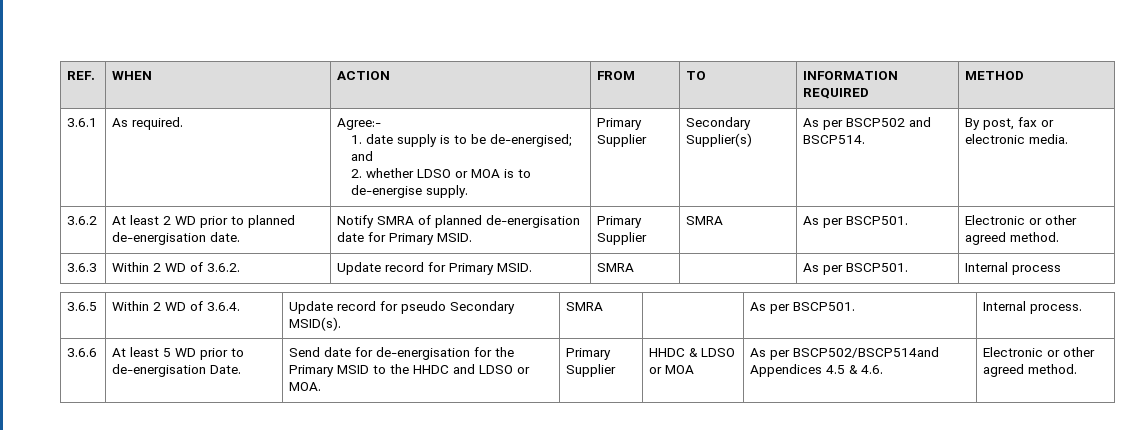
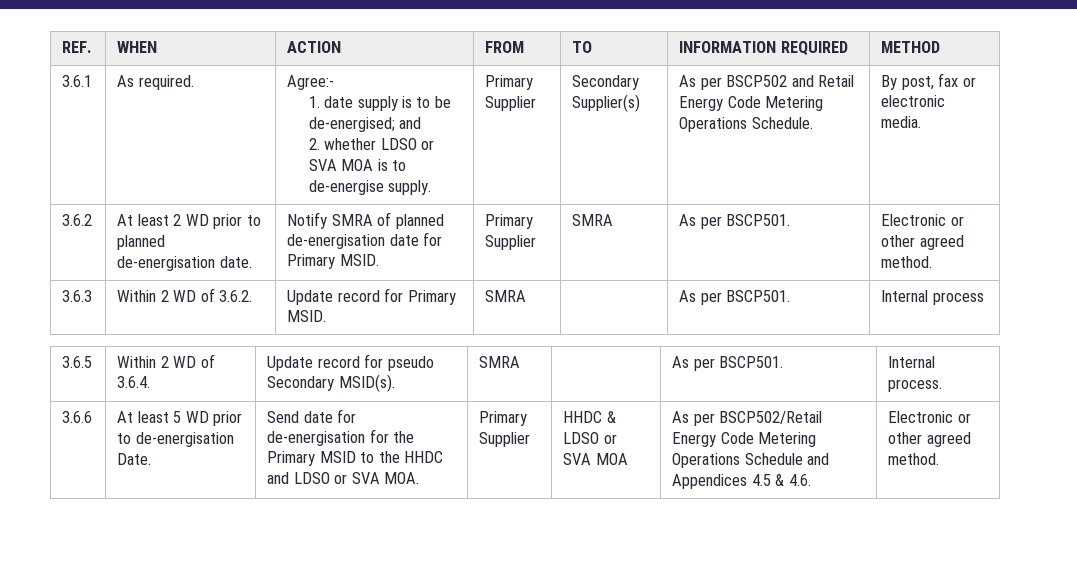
- 2. whether LDSO or MOA is to de-energise supply.
+ 2. whether LDSO or SVA MOA is to de-energise supply.
- As per BSCP502 and BSCP514.
+ As per BSCP502 and Retail Energy Code Metering Operations Schedule.
- Send date for de-energisation for the Primary MSID to the HHDC and LDSO or MOA.
+ Send date for de-energisation for the Primary MSID to the HHDC and LDSO or SVA MOA.
- HHDC & LDSO or MOA
+ HHDC & LDSO or SVA MOA
- As per BSCP502/BSCP514and Appendices 4.5 & 4.6.
+ As per BSCP502/Retail Energy Code Metering Operations Schedule and Appendices 4.5 & 4.6.

